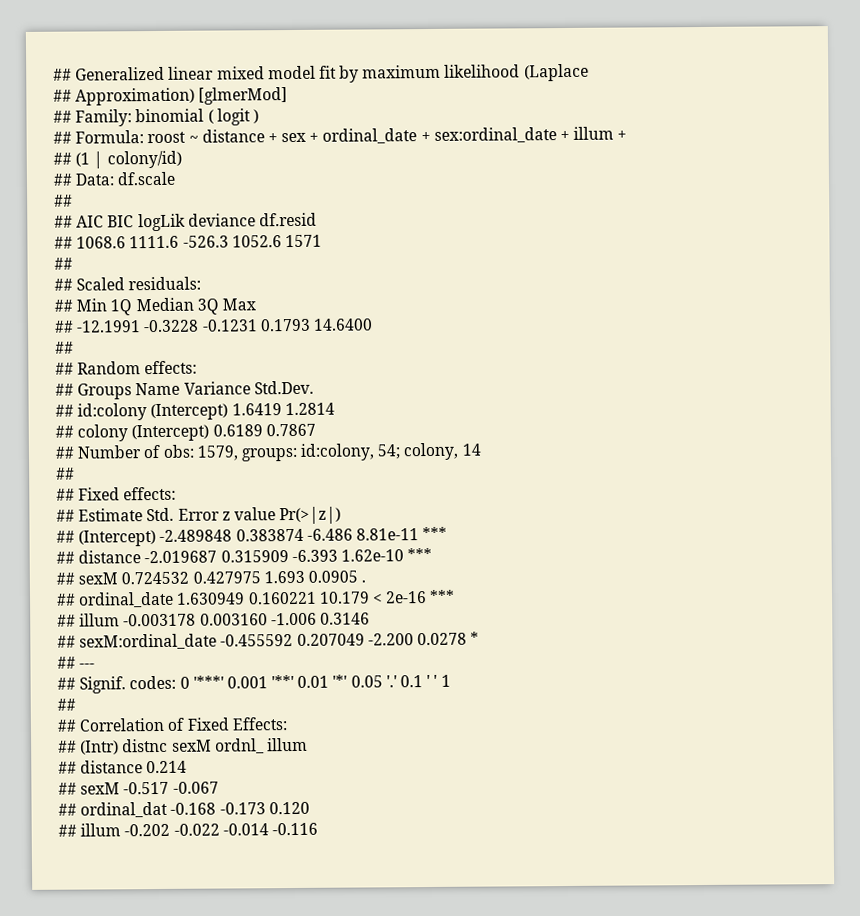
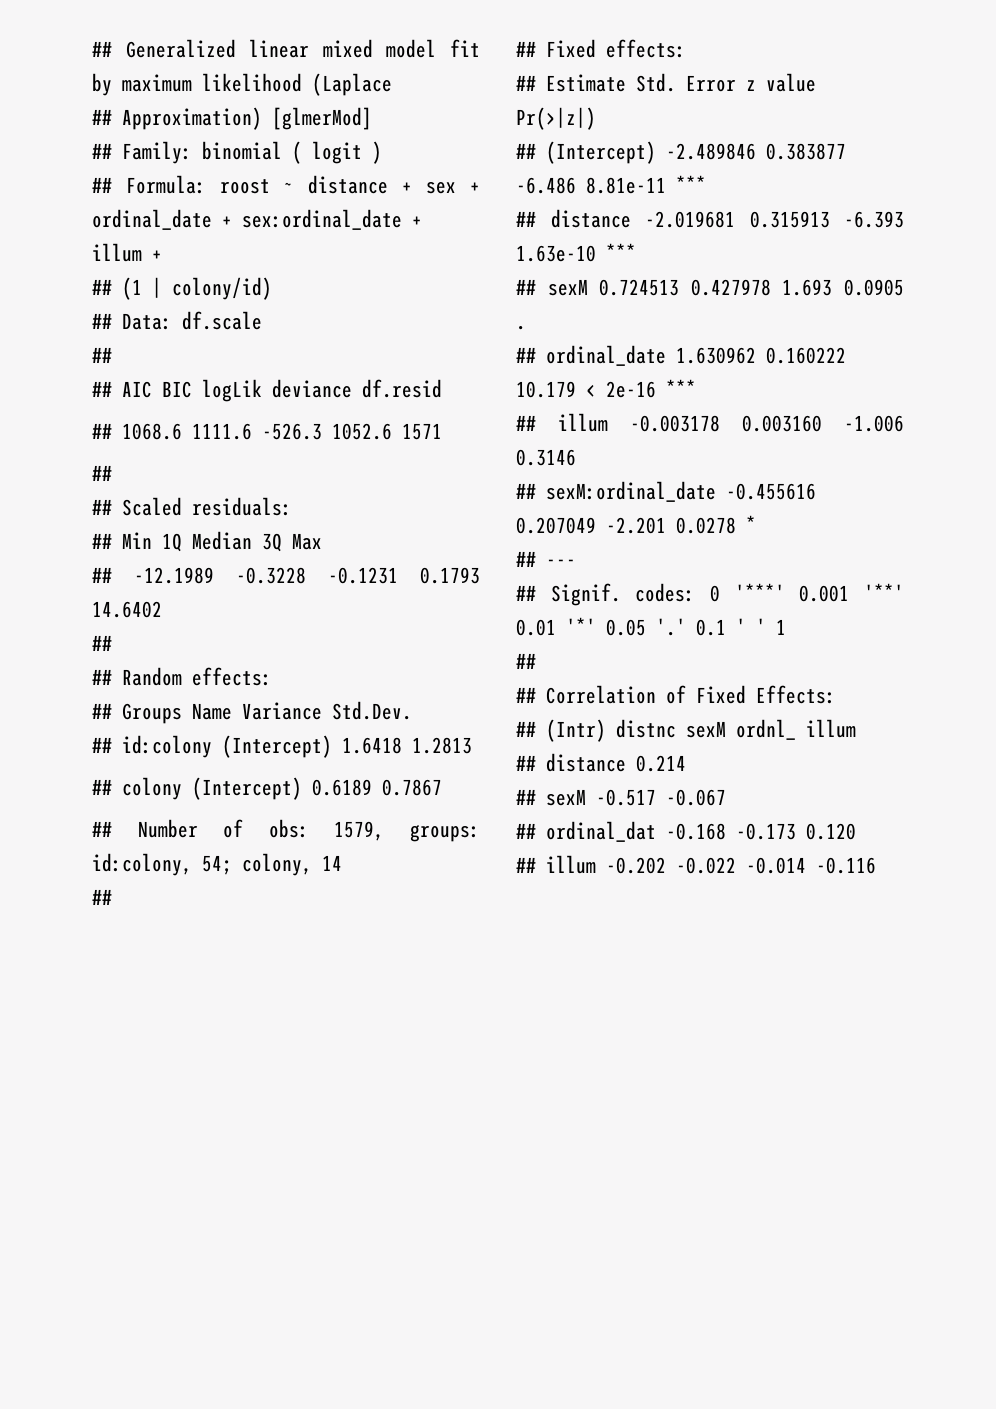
- ## -12.1991 -0.3228 -0.1231 0.1793 14.6400
+ ## -12.1989 -0.3228 -0.1231 0.1793 14.6402
- ## id:colony (Intercept) 1.6419 1.2814
+ ## id:colony (Intercept) 1.6418 1.2813
- ## (Intercept) -2.489848 0.383874 -6.486 8.81e-11 ***
+ ## (Intercept) -2.489846 0.383877 -6.486 8.81e-11 ***
- ## distance -2.019687 0.315909 -6.393 1.62e-10 ***
+ ## distance -2.019681 0.315913 -6.393 1.63e-10 ***
- ## sexM 0.724532 0.427975 1.693 0.0905 .
+ ## sexM 0.724513 0.427978 1.693 0.0905 .
- ## ordinal_date 1.630949 0.160221 10.179 < 2e-16 ***
+ ## ordinal_date 1.630962 0.160222 10.179 < 2e-16 ***
- ## sexM:ordinal_date -0.455592 0.207049 -2.200 0.0278 *
+ ## sexM:ordinal_date -0.455616 0.207049 -2.201 0.0278 *

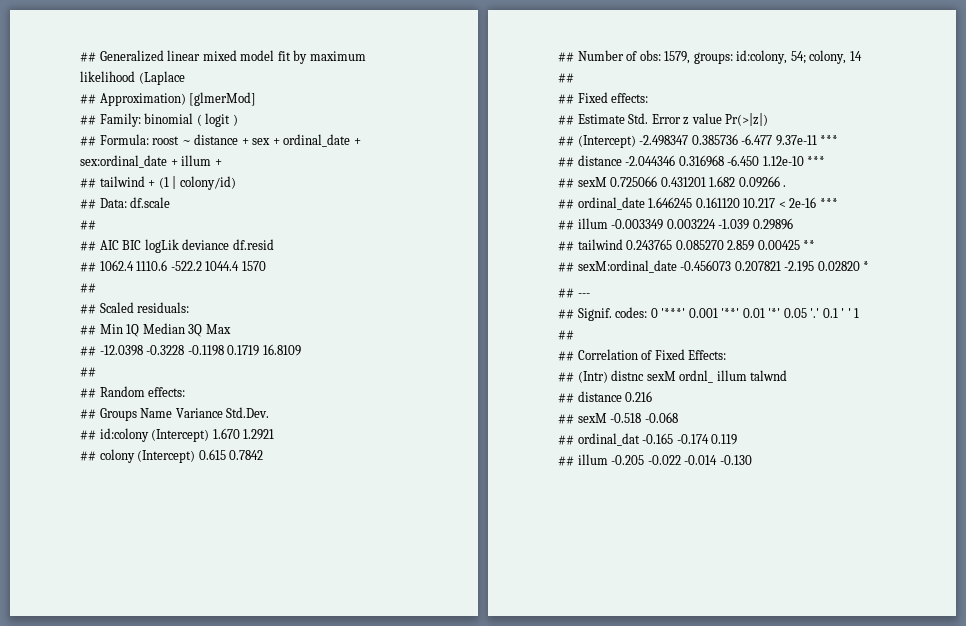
- ## (1 | colony/id)
+ ## tailwind + (1 | colony/id)
- ## 1068.6 1111.6 -526.3 1052.6 1571
+ ## 1062.4 1110.6 -522.2 1044.4 1570
- ## -12.1989 -0.3228 -0.1231 0.1793 14.6402
+ ## -12.0398 -0.3228 -0.1198 0.1719 16.8109
- ## id:colony (Intercept) 1.6418 1.2813
+ ## id:colony (Intercept) 1.670 1.2921
- ## colony (Intercept) 0.6189 0.7867
+ ## colony (Intercept) 0.615 0.7842
- ## (Intercept) -2.489846 0.383877 -6.486 8.81e-11 ***
+ ## (Intercept) -2.498347 0.385736 -6.477 9.37e-11 ***
- ## distance -2.019681 0.315913 -6.393 1.63e-10 ***
+ ## distance -2.044346 0.316968 -6.450 1.12e-10 ***
- ## sexM 0.724513 0.427978 1.693 0.0905 .
+ ## sexM 0.725066 0.431201 1.682 0.09266 .
- ## ordinal_date 1.630962 0.160222 10.179 < 2e-16 ***
+ ## ordinal_date 1.646245 0.161120 10.217 < 2e-16 ***
- ## illum -0.003178 0.003160 -1.006 0.3146
- ## sexM:ordinal_date -0.455616 0.207049 -2.201 0.0278 *
+ ## illum -0.003349 0.003224 -1.039 0.29896
+ ## tailwind 0.243765 0.085270 2.859 0.00425 **
+ ## sexM:ordinal_date -0.456073 0.207821 -2.195 0.02820 *
- ## (Intr) distnc sexM ordnl_ illum
- ## distance 0.214
- ## sexM -0.517 -0.067
+ ## (Intr) distnc sexM ordnl_ illum talwnd
+ ## distance 0.216
+ ## sexM -0.518 -0.068
- ## ordinal_dat -0.168 -0.173 0.120
- ## illum -0.202 -0.022 -0.014 -0.116
+ ## ordinal_dat -0.165 -0.174 0.119
+ ## illum -0.205 -0.022 -0.014 -0.130

